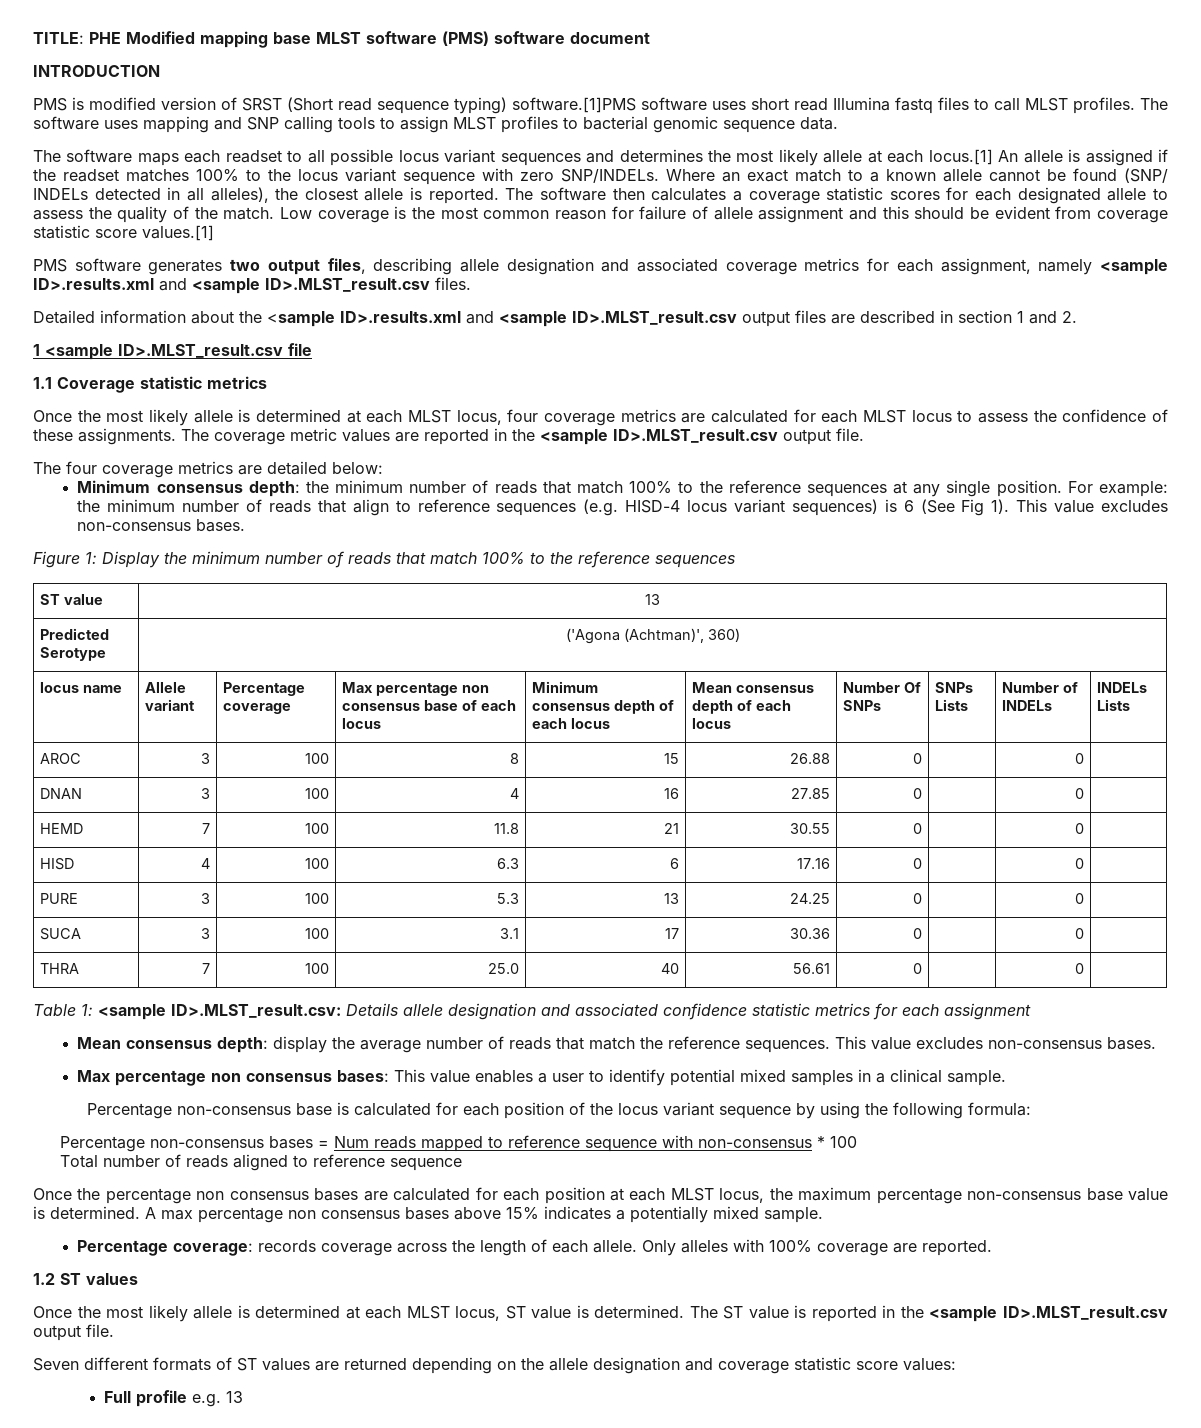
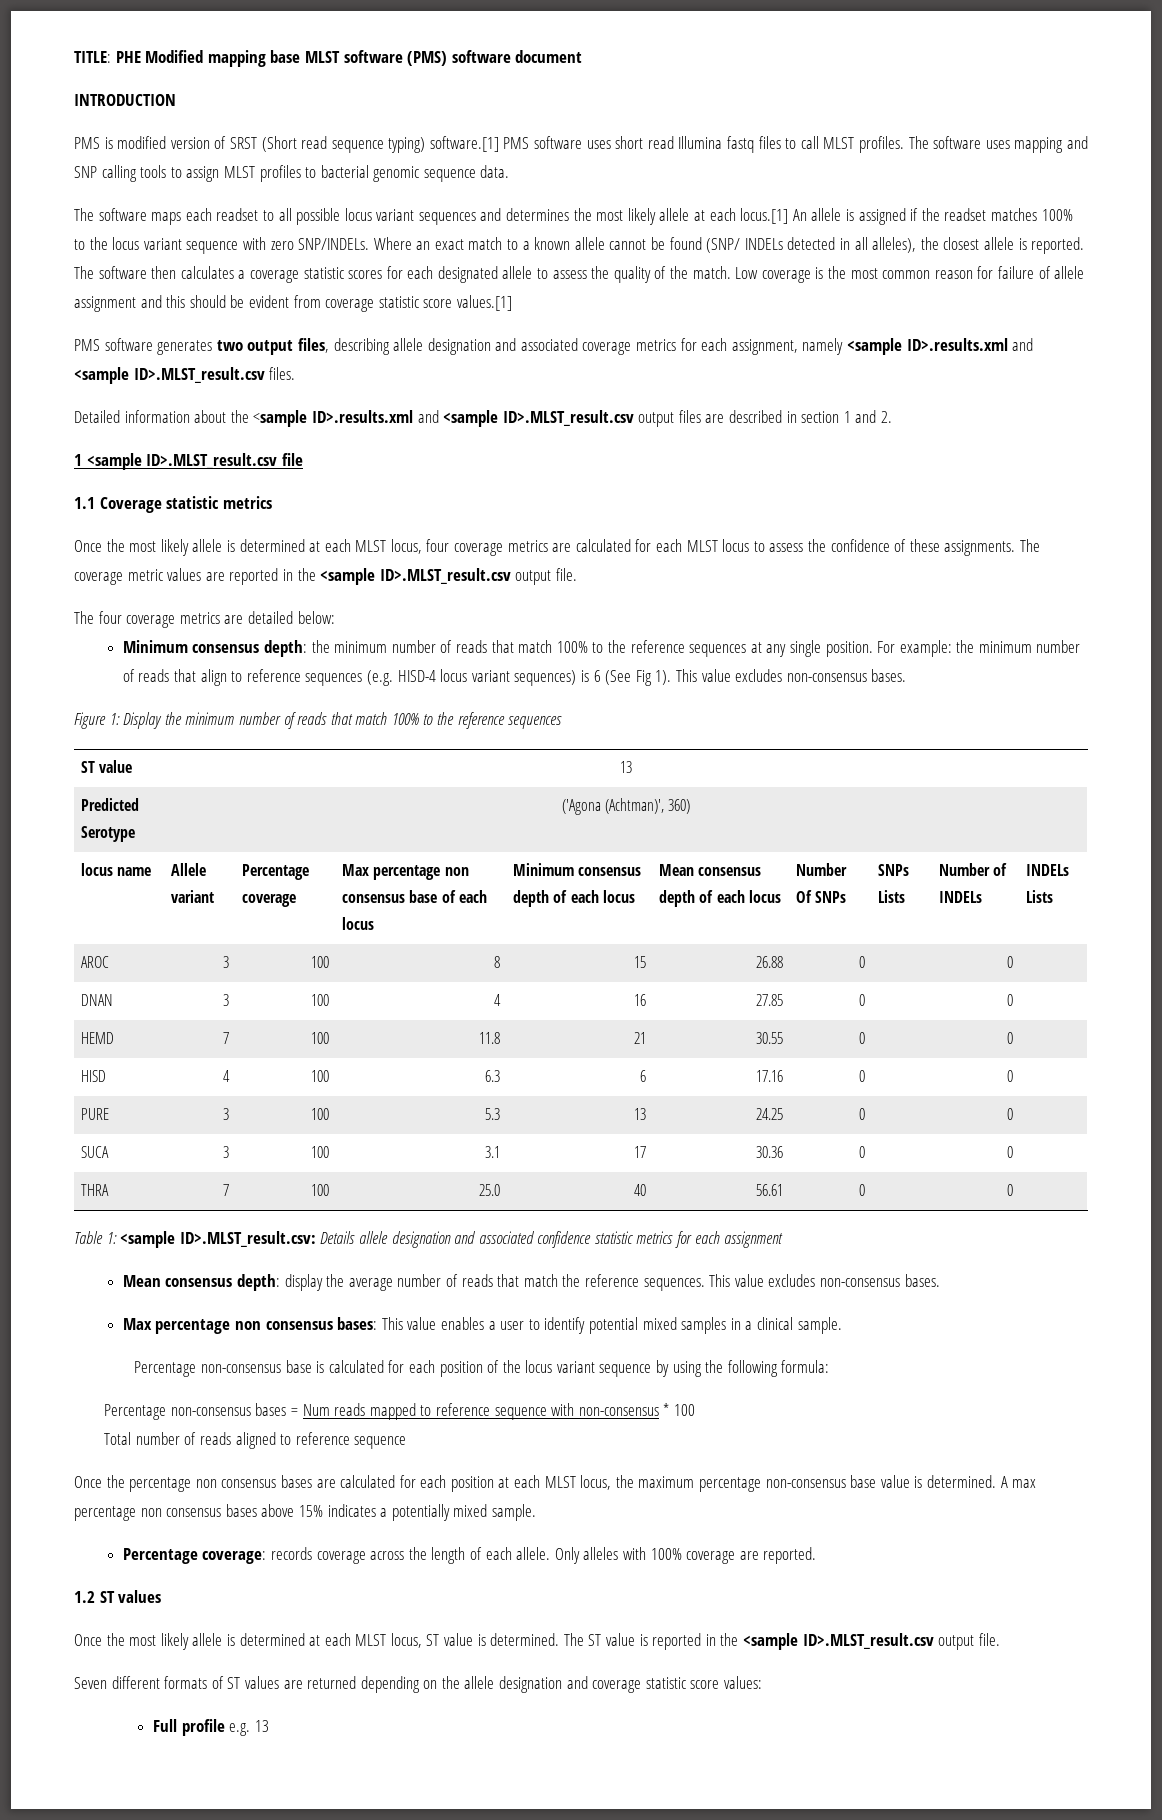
- PMS is modified version of SRST (Short read sequence typing) software.[1]PMS software uses short read Illumina fastq files to call MLST profiles.
+ PMS is modified version of SRST (Short read sequence typing) software.[1] PMS software uses short read Illumina fastq files to call MLST profiles.

